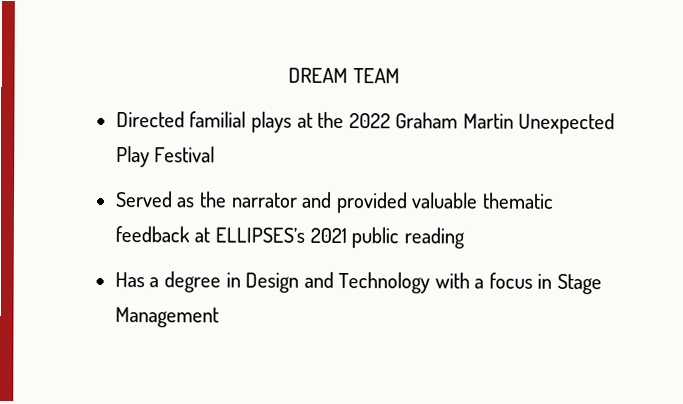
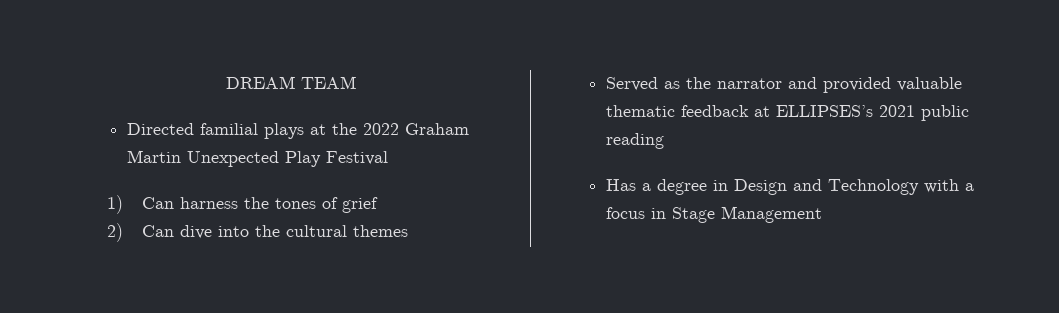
+ 1) Can harness the tones of grief
+ 2) Can dive into the cultural themes

